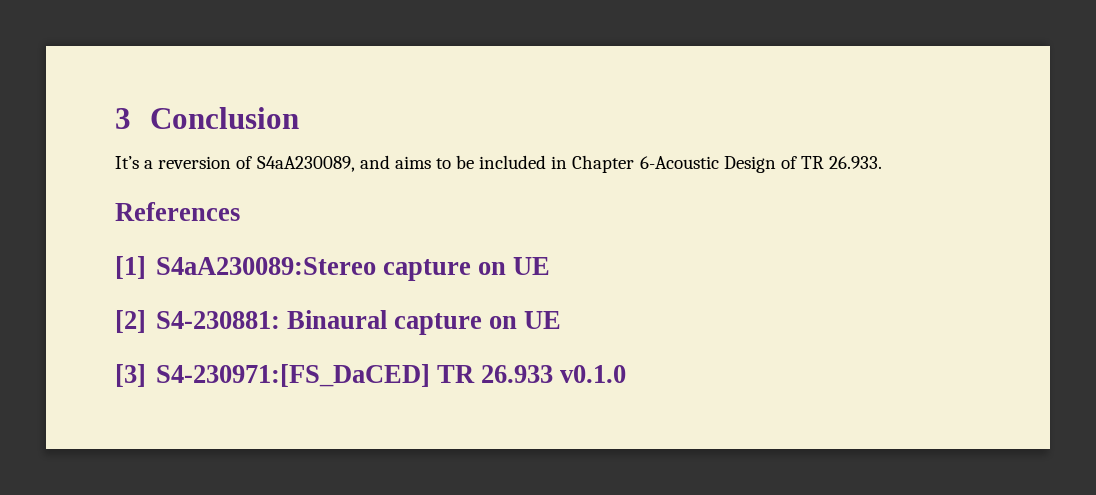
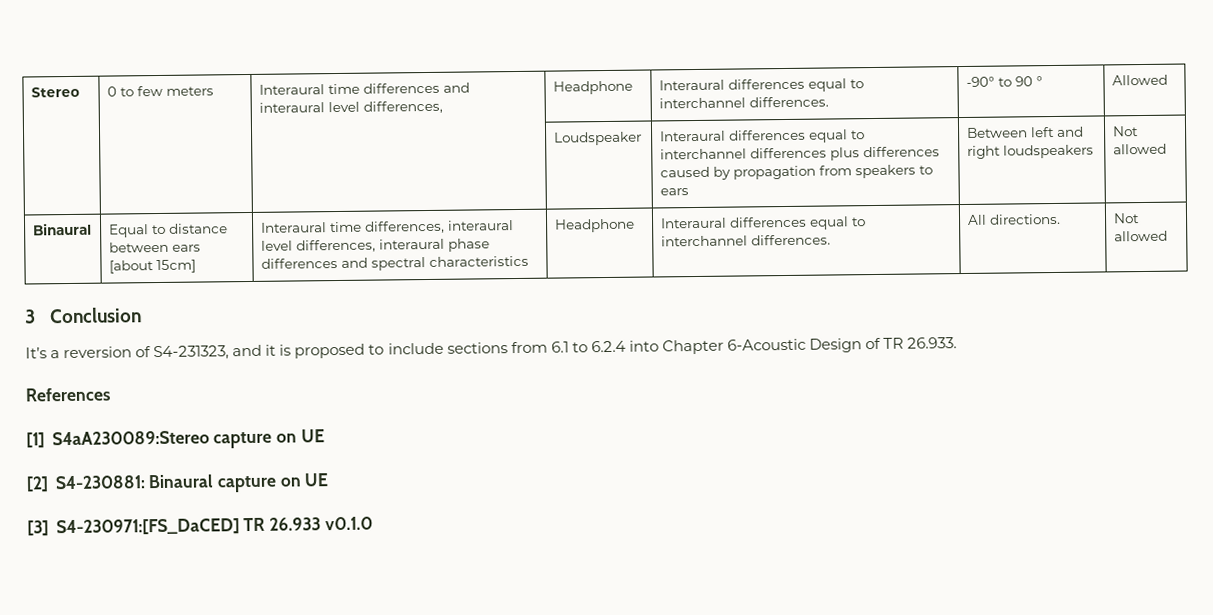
+ Stereo | 0 to few meters | Interaural time differences and interaural level differences, | Headphone | Interaural differences equal to interchannel differences. | -90° to 90 ° | Allowed
+ | | | Loudspeaker | Interaural differences equal to interchannel differences plus differences caused by propagation from speakers to ears | Between left and right loudspeakers | Not allowed
+ Binaural | Equal to distance between ears [about 15cm] | Interaural time differences, interaural level differences, interaural phase differences and spectral characteristics | Headphone | Interaural differences equal to interchannel differences. | All directions. | Not allowed
- It’s a reversion of S4aA230089, and aims to be included in Chapter 6-Acoustic Design of TR 26.933.
+ It’s a reversion of S4-231323, and it is proposed to include sections from 6.1 to 6.2.4 into Chapter 6-Acoustic Design of TR 26.933.

